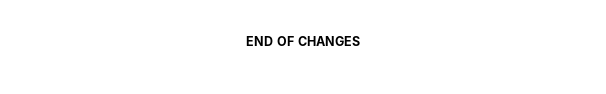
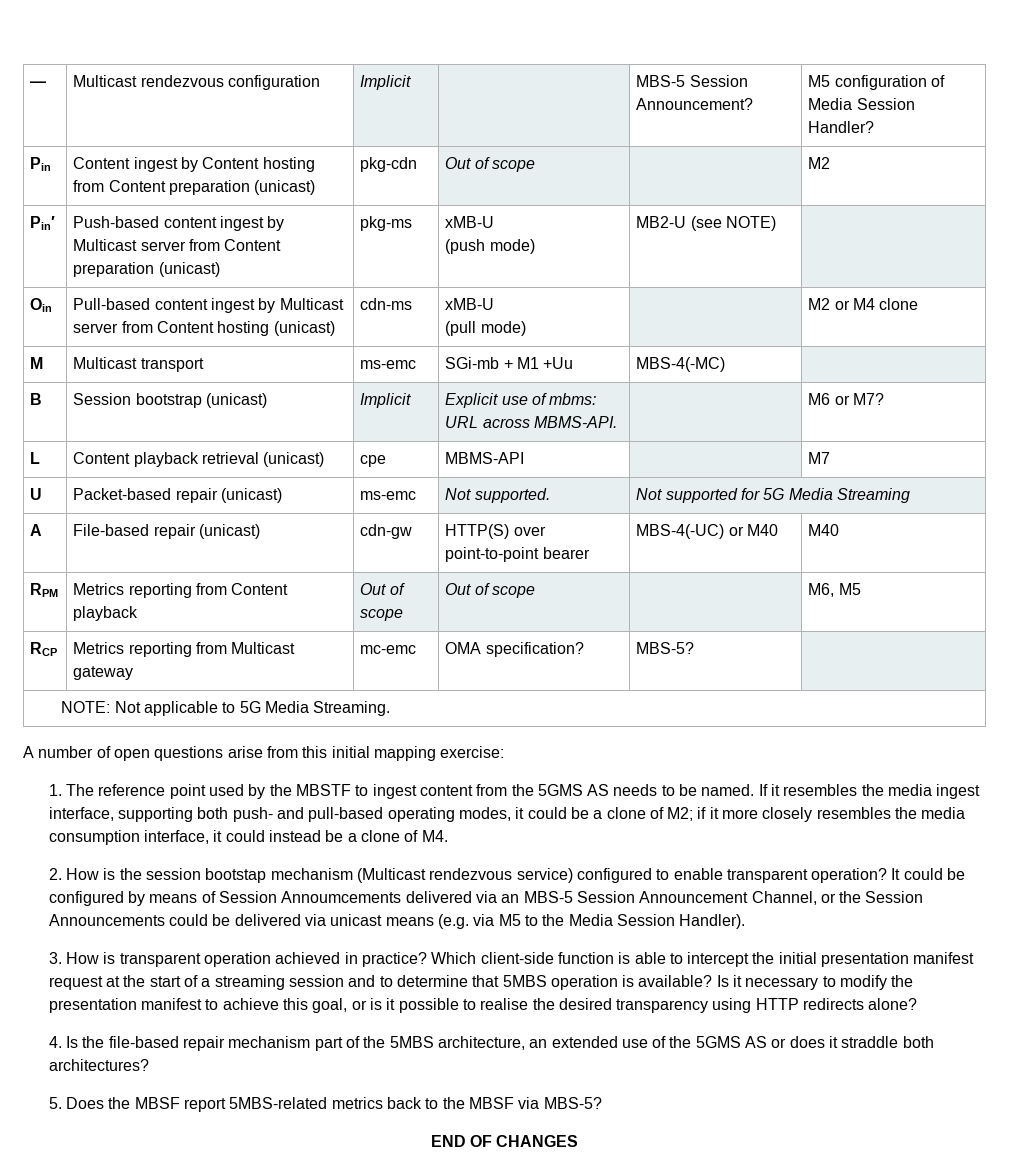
+ — | Multicast rendezvous configuration | Implicit | | MBS-5 Session Announcement? | M5 configuration of Media Session Handler?
+ Pin | Content ingest by Content hosting from Content preparation (unicast) | pkg-cdn | Out of scope | | M2
+ Pin′ | Push-based content ingest by Multicast server from Content preparation (unicast) | pkg-ms | xMB-U
+ (push mode) | MB2-U (see NOTE) |
+ Oin | Pull-based content ingest by Multicast server from Content hosting (unicast) | cdn-ms | xMB-U
+ (pull mode) | | M2 or M4 clone
+ M | Multicast transport | ms-emc | SGi-mb + M1 +Uu | MBS-4(-MC) |
+ B | Session bootstrap (unicast) | Implicit | Explicit use of mbms: URL across MBMS-API. | | M6 or M7?
+ L | Content playback retrieval (unicast) | cpe | MBMS-API | | M7
+ U | Packet-based repair (unicast) | ms-emc | Not supported. | Not supported for 5G Media Streaming
+ A | File-based repair (unicast) | cdn-gw | HTTP(S) over point-to-point bearer | MBS-4(-UC) or M40 | M40
+ RPM | Metrics reporting from Content playback | Out of scope | Out of scope | | M6, M5
+ RCP | Metrics reporting from Multicast gateway | mc-emc | OMA specification? | MBS-5? |
+ NOTE: Not applicable to 5G Media Streaming.
+ A number of open questions arise from this initial mapping exercise:
+ 1. The reference point used by the MBSTF to ingest content from the 5GMS AS needs to be named. If it resembles the media ingest interface, supporting both push- and pull-based operating modes, it could be a clone of M2; if it more closely resembles the media consumption interface, it could instead be a clone of M4.
+ 2. How is the session bootstap mechanism (Multicast rendezvous service) configured to enable transparent operation? It could be configured by means of Session Annoumcements delivered via an MBS-5 Session Announcement Channel, or the Session Announcements could be delivered via unicast means (e.g. via M5 to the Media Session Handler).
+ 3. How is transparent operation achieved in practice? Which client-side function is able to intercept the initial presentation manifest request at the start of a streaming session and to determine that 5MBS operation is available? Is it necessary to modify the presentation manifest to achieve this goal, or is it possible to realise the desired transparency using HTTP redirects alone?
+ 4. Is the file-based repair mechanism part of the 5MBS architecture, an extended use of the 5GMS AS or does it straddle both architectures?
+ 5. Does the MBSF report 5MBS-related metrics back to the MBSF via MBS-5?

